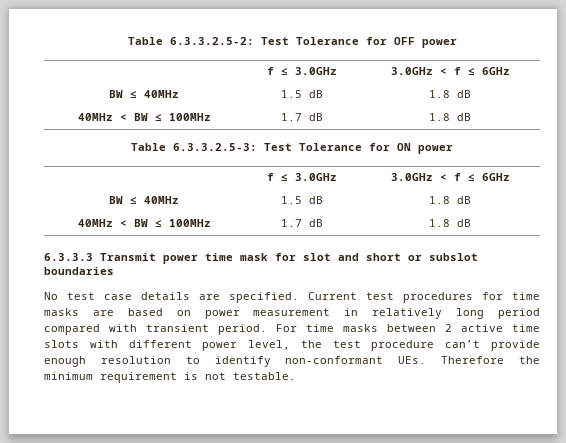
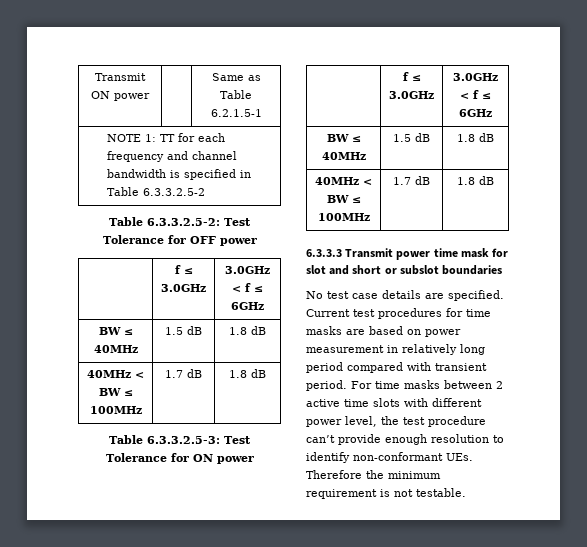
+ Transmit ON power | | Same as Table 6.2.1.5-1
+ NOTE 1: TT for each frequency and channel bandwidth is specified in Table 6.3.3.2.5-2

